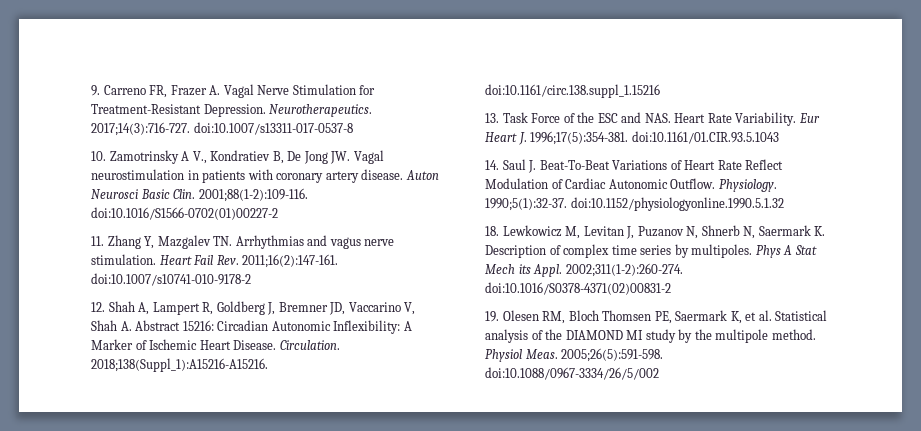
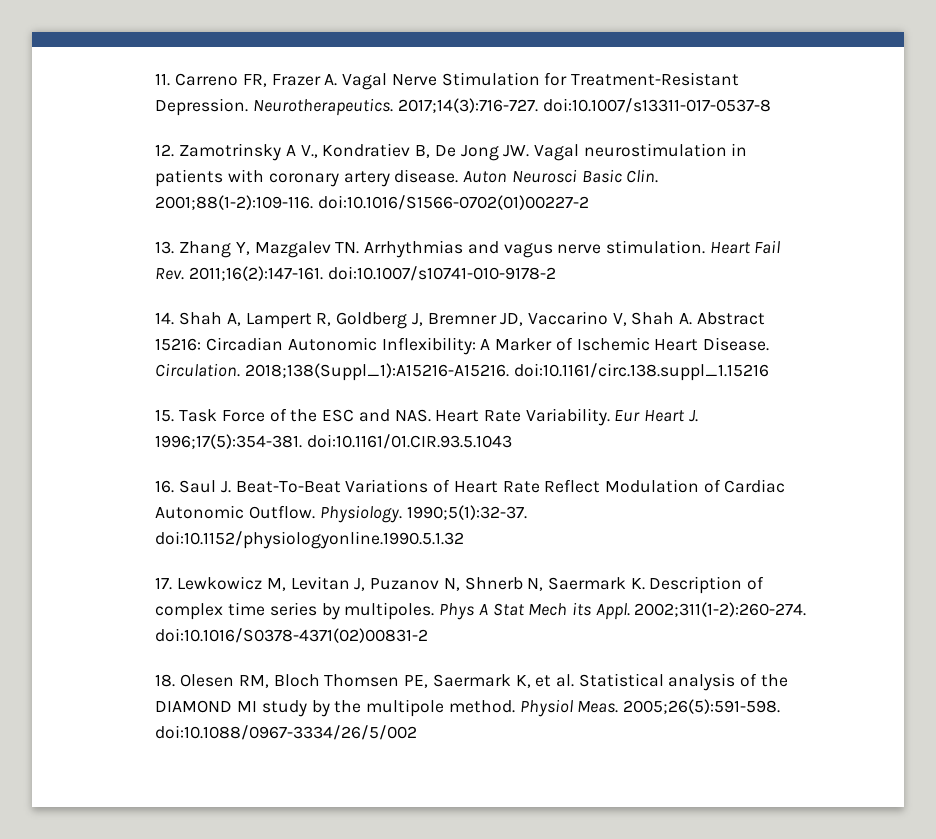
- 9. Carreno FR, Frazer A. Vagal Nerve Stimulation for Treatment-Resistant Depression.
+ 11. Carreno FR, Frazer A. Vagal Nerve Stimulation for Treatment-Resistant Depression.
- 10. Zamotrinsky A V., Kondratiev B, De Jong JW. Vagal neurostimulation in patients with coronary artery disease.
+ 12. Zamotrinsky A V., Kondratiev B, De Jong JW. Vagal neurostimulation in patients with coronary artery disease.
- 11. Zhang Y, Mazgalev TN. Arrhythmias and vagus nerve stimulation.
+ 13. Zhang Y, Mazgalev TN. Arrhythmias and vagus nerve stimulation.
- 12. Shah A, Lampert R, Goldberg J, Bremner JD, Vaccarino V, Shah A. Abstract 15216: Circadian Autonomic Inflexibility: A Marker of Ischemic Heart Disease.
+ 14. Shah A, Lampert R, Goldberg J, Bremner JD, Vaccarino V, Shah A. Abstract 15216: Circadian Autonomic Inflexibility: A Marker of Ischemic Heart Disease.
- 13. Task Force of the ESC and NAS. Heart Rate Variability.
+ 15. Task Force of the ESC and NAS. Heart Rate Variability.
- 14. Saul J. Beat-To-Beat Variations of Heart Rate Reflect Modulation of Cardiac Autonomic Outflow.
+ 16. Saul J. Beat-To-Beat Variations of Heart Rate Reflect Modulation of Cardiac Autonomic Outflow.
- 18. Lewkowicz M, Levitan J, Puzanov N, Shnerb N, Saermark K. Description of complex time series by multipoles.
+ 17. Lewkowicz M, Levitan J, Puzanov N, Shnerb N, Saermark K. Description of complex time series by multipoles.
- 19. Olesen RM, Bloch Thomsen PE, Saermark K, et al. Statistical analysis of the DIAMOND MI study by the multipole method.
+ 18. Olesen RM, Bloch Thomsen PE, Saermark K, et al. Statistical analysis of the DIAMOND MI study by the multipole method.

